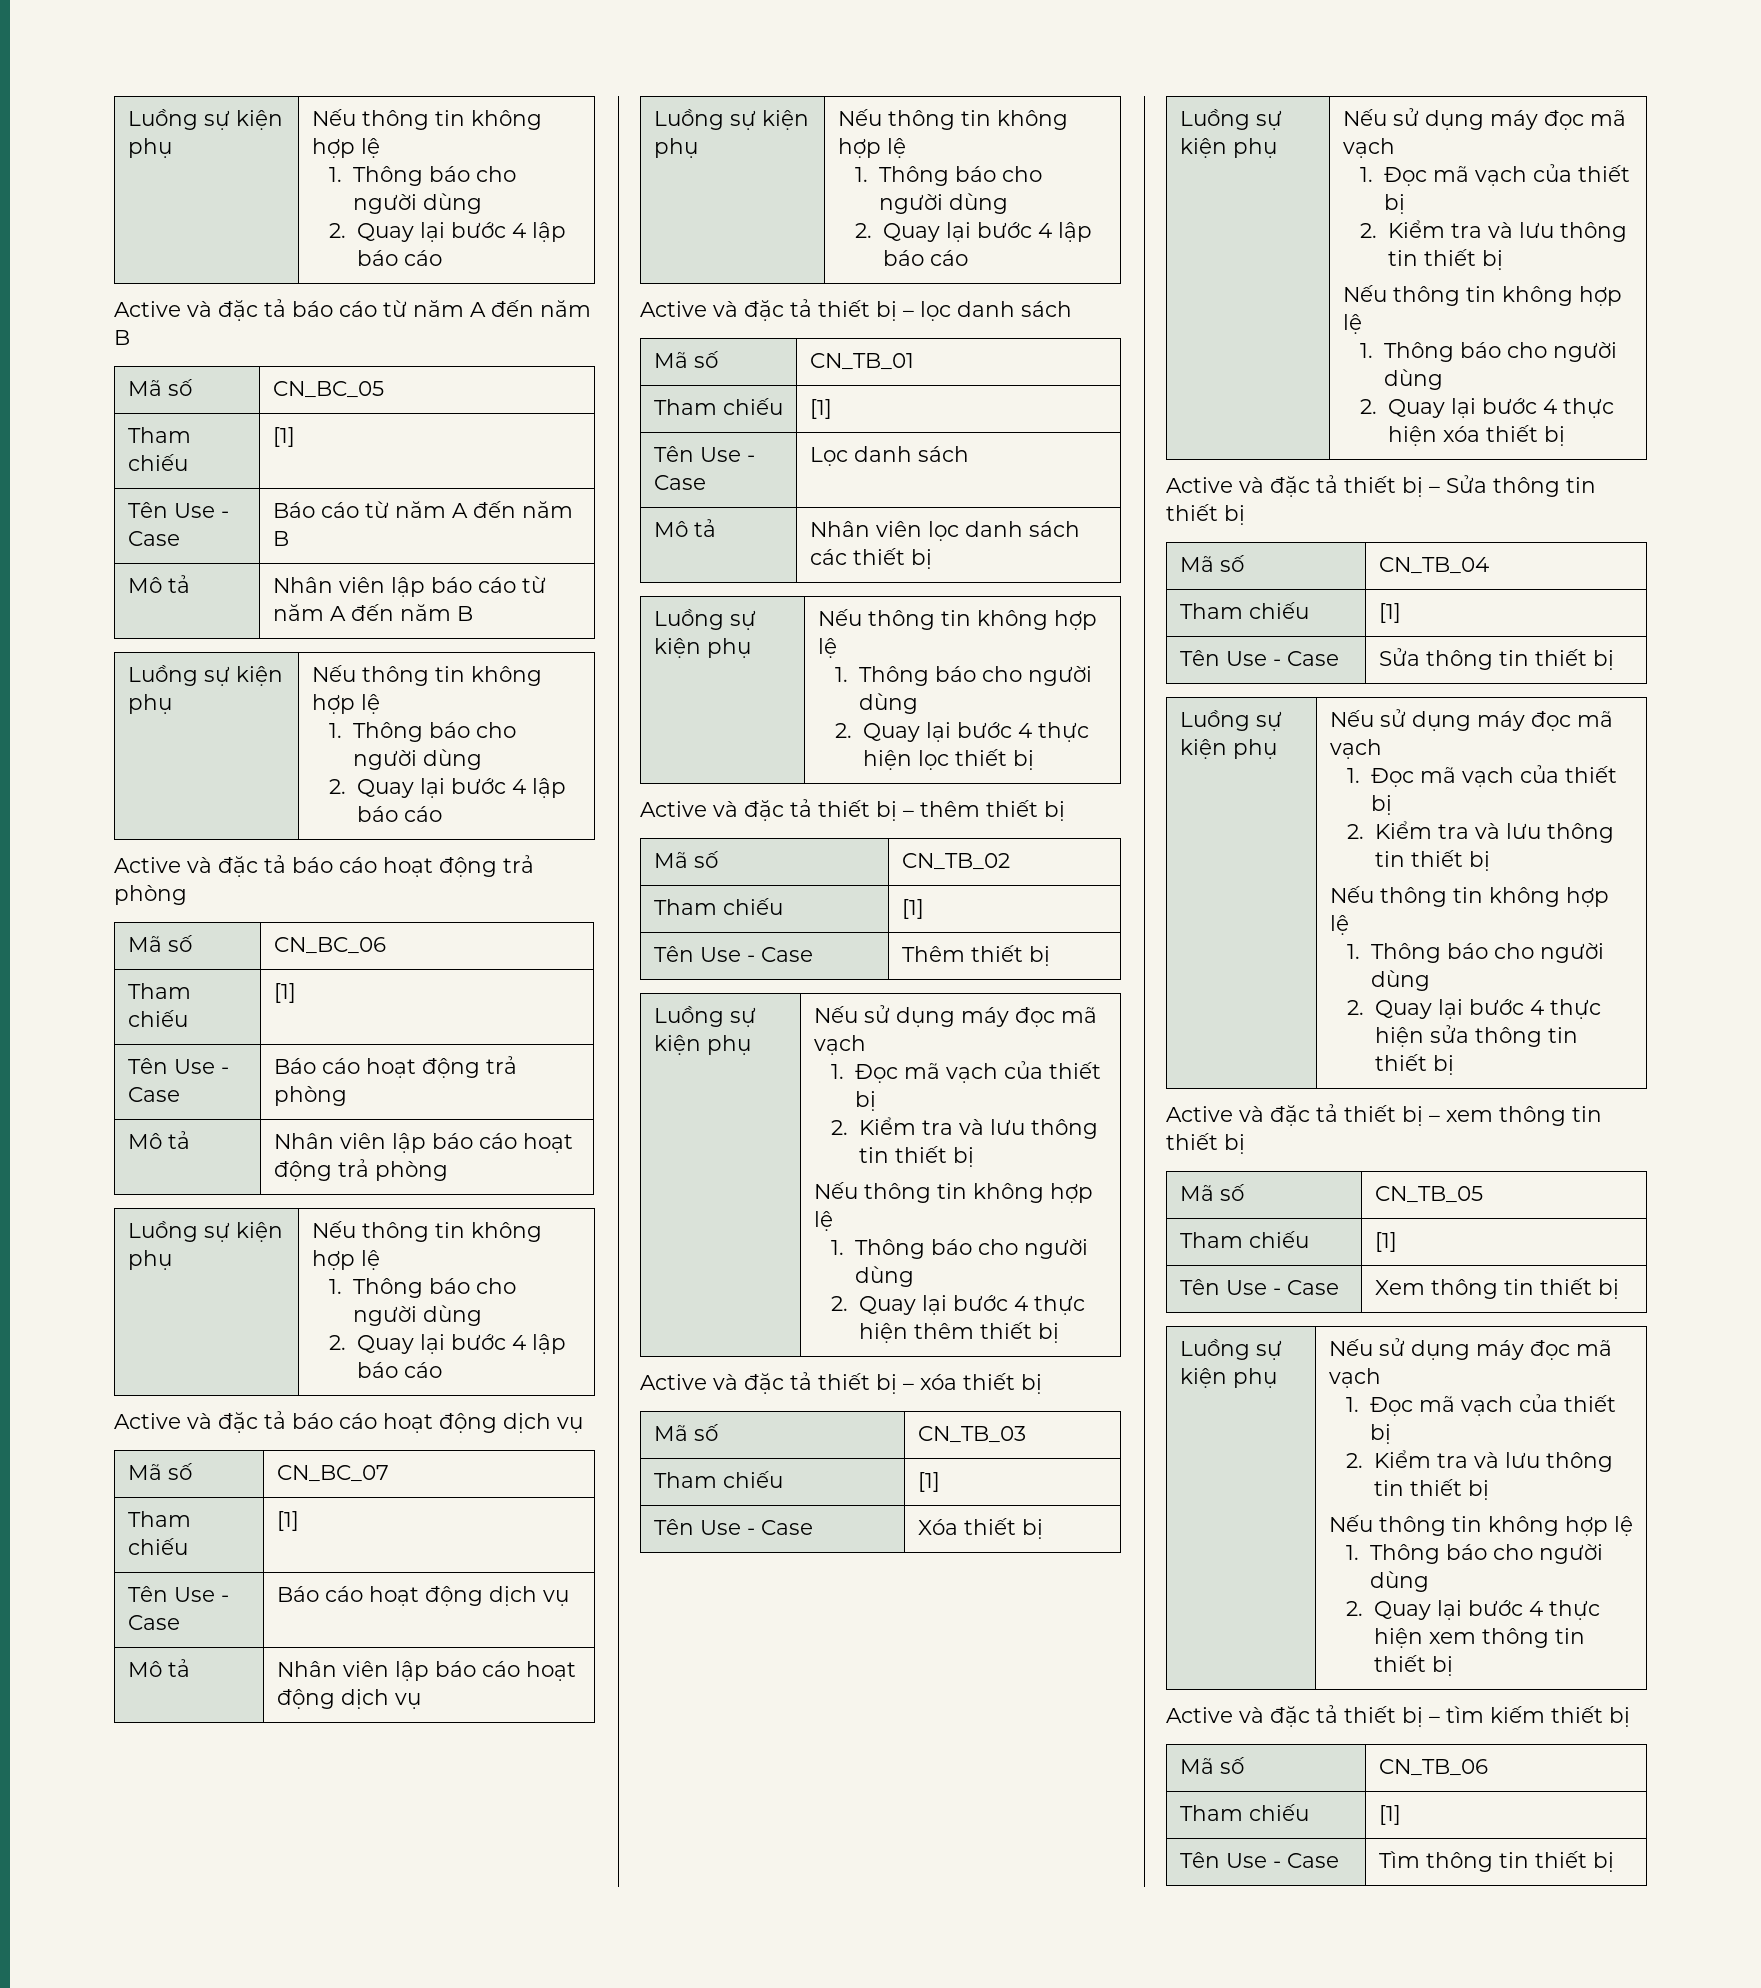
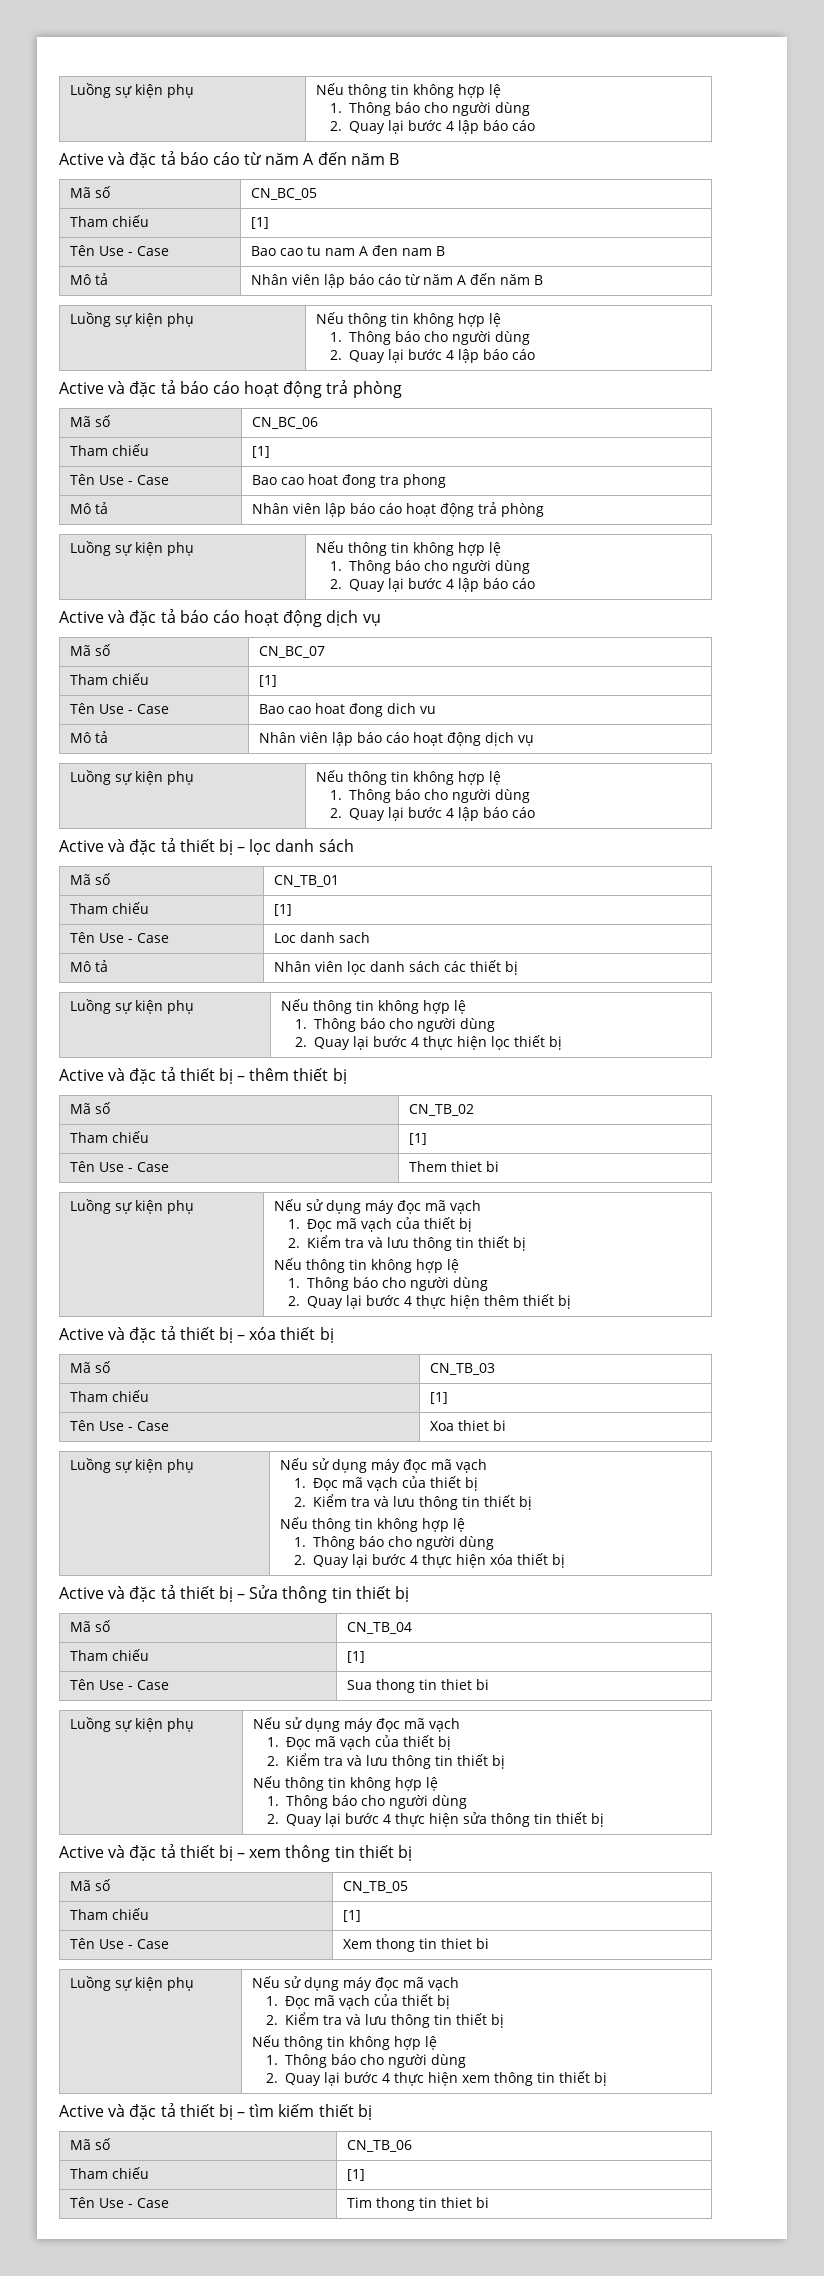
- Tên Use - Case | Báo cáo từ năm A đến năm B
+ Tên Use - Case | Bao cao tu nam A đen nam B
- Tên Use - Case | Báo cáo hoạt động trả phòng
+ Tên Use - Case | Bao cao hoat đong tra phong
- Tên Use - Case | Báo cáo hoạt động dịch vụ
+ Tên Use - Case | Bao cao hoat đong dich vu
- Tên Use - Case | Lọc danh sách
+ Tên Use - Case | Loc danh sach
- Tên Use - Case | Thêm thiết bị
+ Tên Use - Case | Them thiet bi
- Tên Use - Case | Xóa thiết bị
+ Tên Use - Case | Xoa thiet bi
- Tên Use - Case | Sửa thông tin thiết bị
+ Tên Use - Case | Sua thong tin thiet bi
- Tên Use - Case | Xem thông tin thiết bị
+ Tên Use - Case | Xem thong tin thiet bi
- Tên Use - Case | Tìm thông tin thiết bị
+ Tên Use - Case | Tim thong tin thiet bi

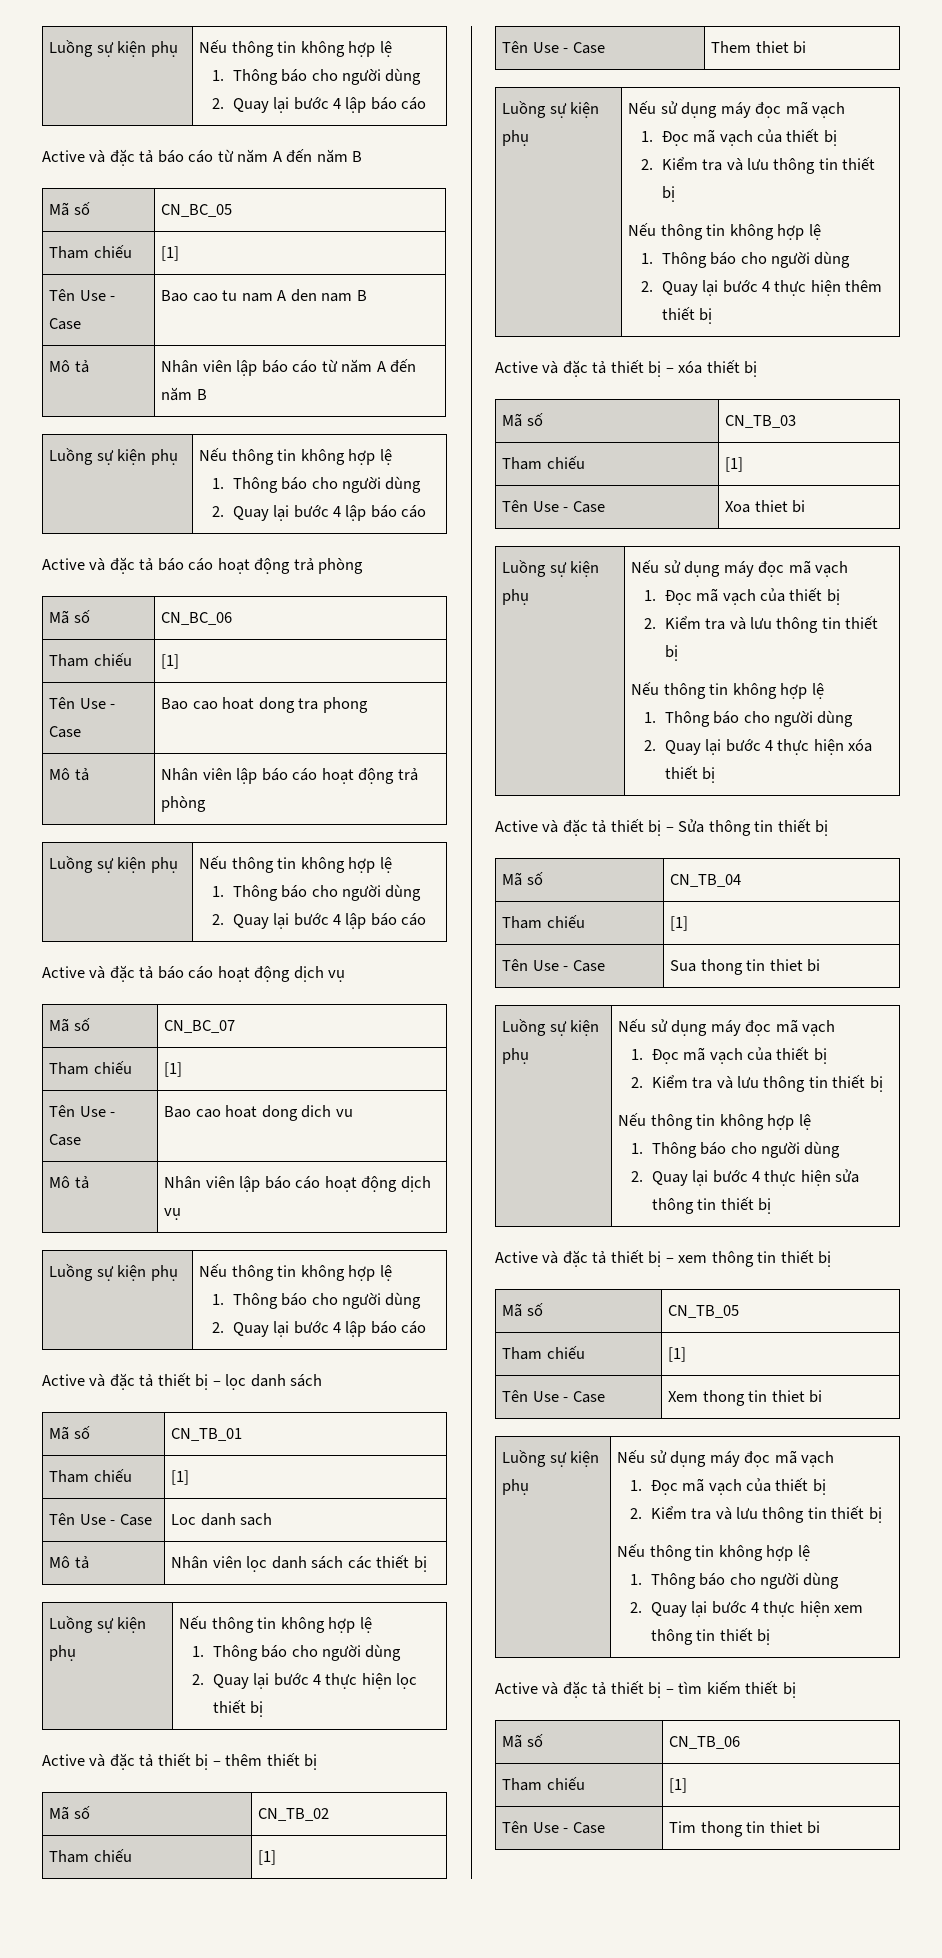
- Tên Use - Case | Bao cao tu nam A đen nam B
+ Tên Use - Case | Bao cao tu nam A den nam B
- Tên Use - Case | Bao cao hoat đong tra phong
+ Tên Use - Case | Bao cao hoat dong tra phong
- Tên Use - Case | Bao cao hoat đong dich vu
+ Tên Use - Case | Bao cao hoat dong dich vu

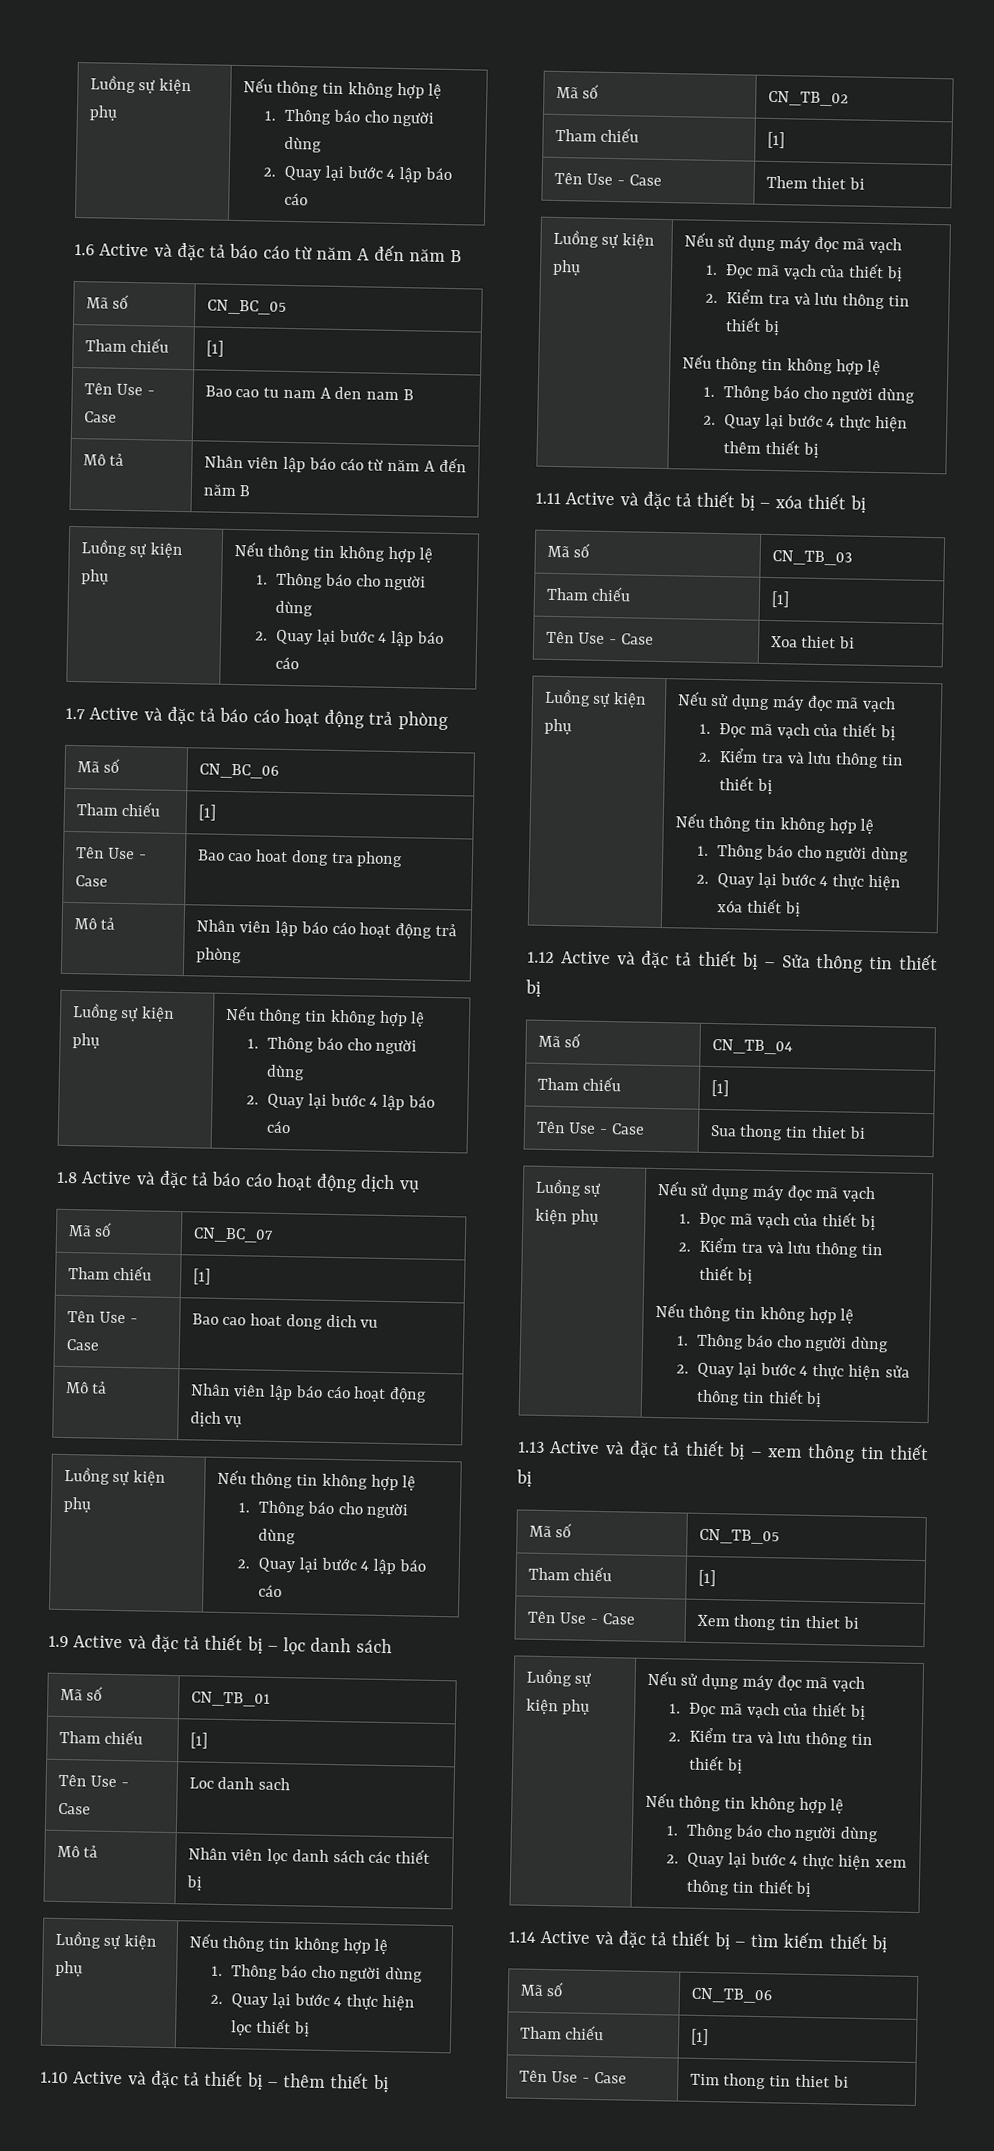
- Active và đặc tả báo cáo từ năm A đến năm B
+ 1.6 Active và đặc tả báo cáo từ năm A đến năm B
- Active và đặc tả báo cáo hoạt động trả phòng
+ 1.7 Active và đặc tả báo cáo hoạt động trả phòng
- Active và đặc tả báo cáo hoạt động dịch vụ
+ 1.8 Active và đặc tả báo cáo hoạt động dịch vụ
- Active và đặc tả thiết bị – lọc danh sách
+ 1.9 Active và đặc tả thiết bị – lọc danh sách
- Active và đặc tả thiết bị – thêm thiết bị
+ 1.10 Active và đặc tả thiết bị – thêm thiết bị
- Active và đặc tả thiết bị – xóa thiết bị
+ 1.11 Active và đặc tả thiết bị – xóa thiết bị
- Active và đặc tả thiết bị – Sửa thông tin thiết bị
+ 1.12 Active và đặc tả thiết bị – Sửa thông tin thiết bị
- Active và đặc tả thiết bị – xem thông tin thiết bị
+ 1.13 Active và đặc tả thiết bị – xem thông tin thiết bị
- Active và đặc tả thiết bị – tìm kiếm thiết bị
+ 1.14 Active và đặc tả thiết bị – tìm kiếm thiết bị

